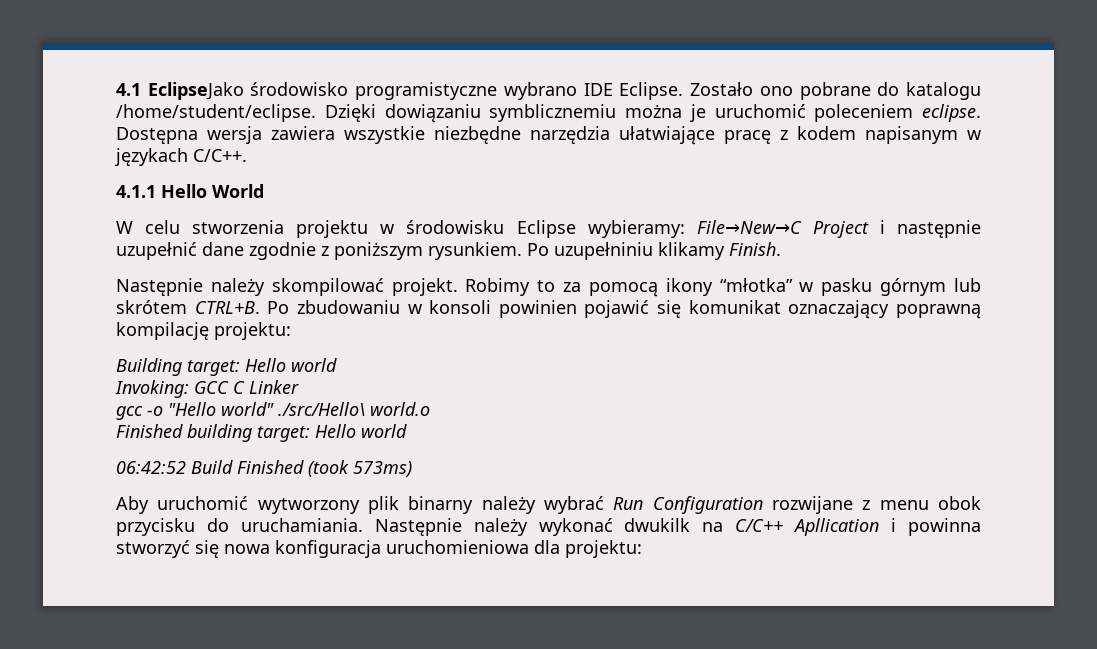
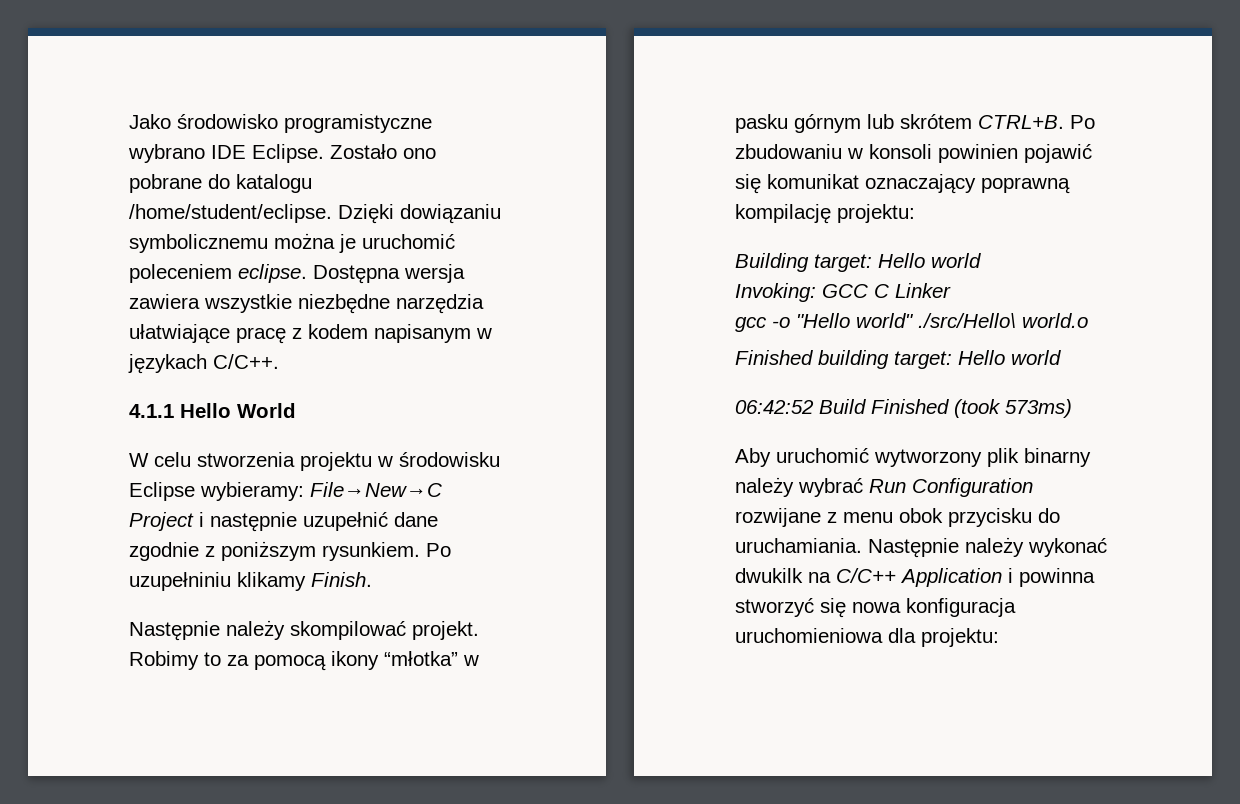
- 4.1 EclipseJako środowisko programistyczne wybrano IDE Eclipse.
+ Jako środowisko programistyczne wybrano IDE Eclipse.
- Dzięki dowiązaniu symblicznemiu można je uruchomić poleceniem eclipse.
+ Dzięki dowiązaniu symbolicznemu można je uruchomić poleceniem eclipse.
- Następnie należy wykonać dwukilk na C/C++ Apllication i powinna stworzyć się nowa konfiguracja uruchomieniowa dla projektu:
+ Następnie należy wykonać dwukilk na C/C++ Application i powinna stworzyć się nowa konfiguracja uruchomieniowa dla projektu:

